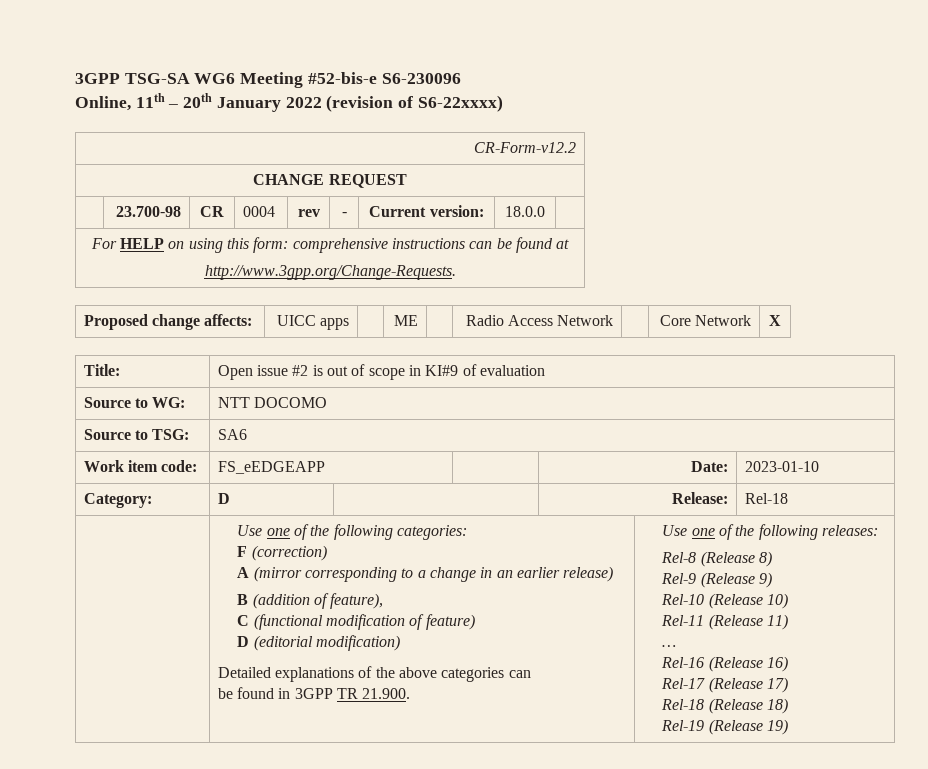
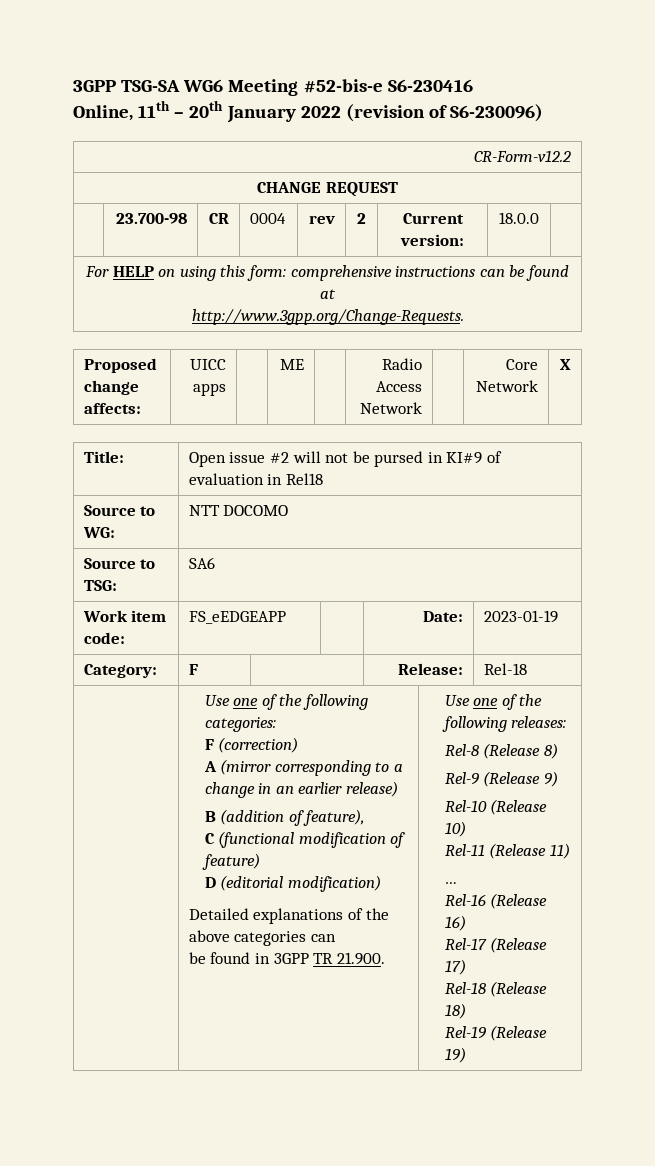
- 3GPP TSG-SA WG6 Meeting #52-bis-e S6-230096
+ 3GPP TSG-SA WG6 Meeting #52-bis-e S6-230416
- Online, 11th – 20th January 2022 (revision of S6-22xxxx)
+ Online, 11th – 20th January 2022 (revision of S6-230096)
- | 23.700-98 | CR | 0004 | rev | - | Current version: | 18.0.0 |
+ | 23.700-98 | CR | 0004 | rev | 2 | Current version: | 18.0.0 |
- Title: | Open issue #2 is out of scope in KI#9 of evaluation
+ Title: | Open issue #2 will not be pursed in KI#9 of evaluation in Rel18
- Work item code: | FS_eEDGEAPP | | Date: | 2023-01-10
+ Work item code: | FS_eEDGEAPP | | Date: | 2023-01-19
- Category: | D | | Release: | Rel-18
+ Category: | F | | Release: | Rel-18

